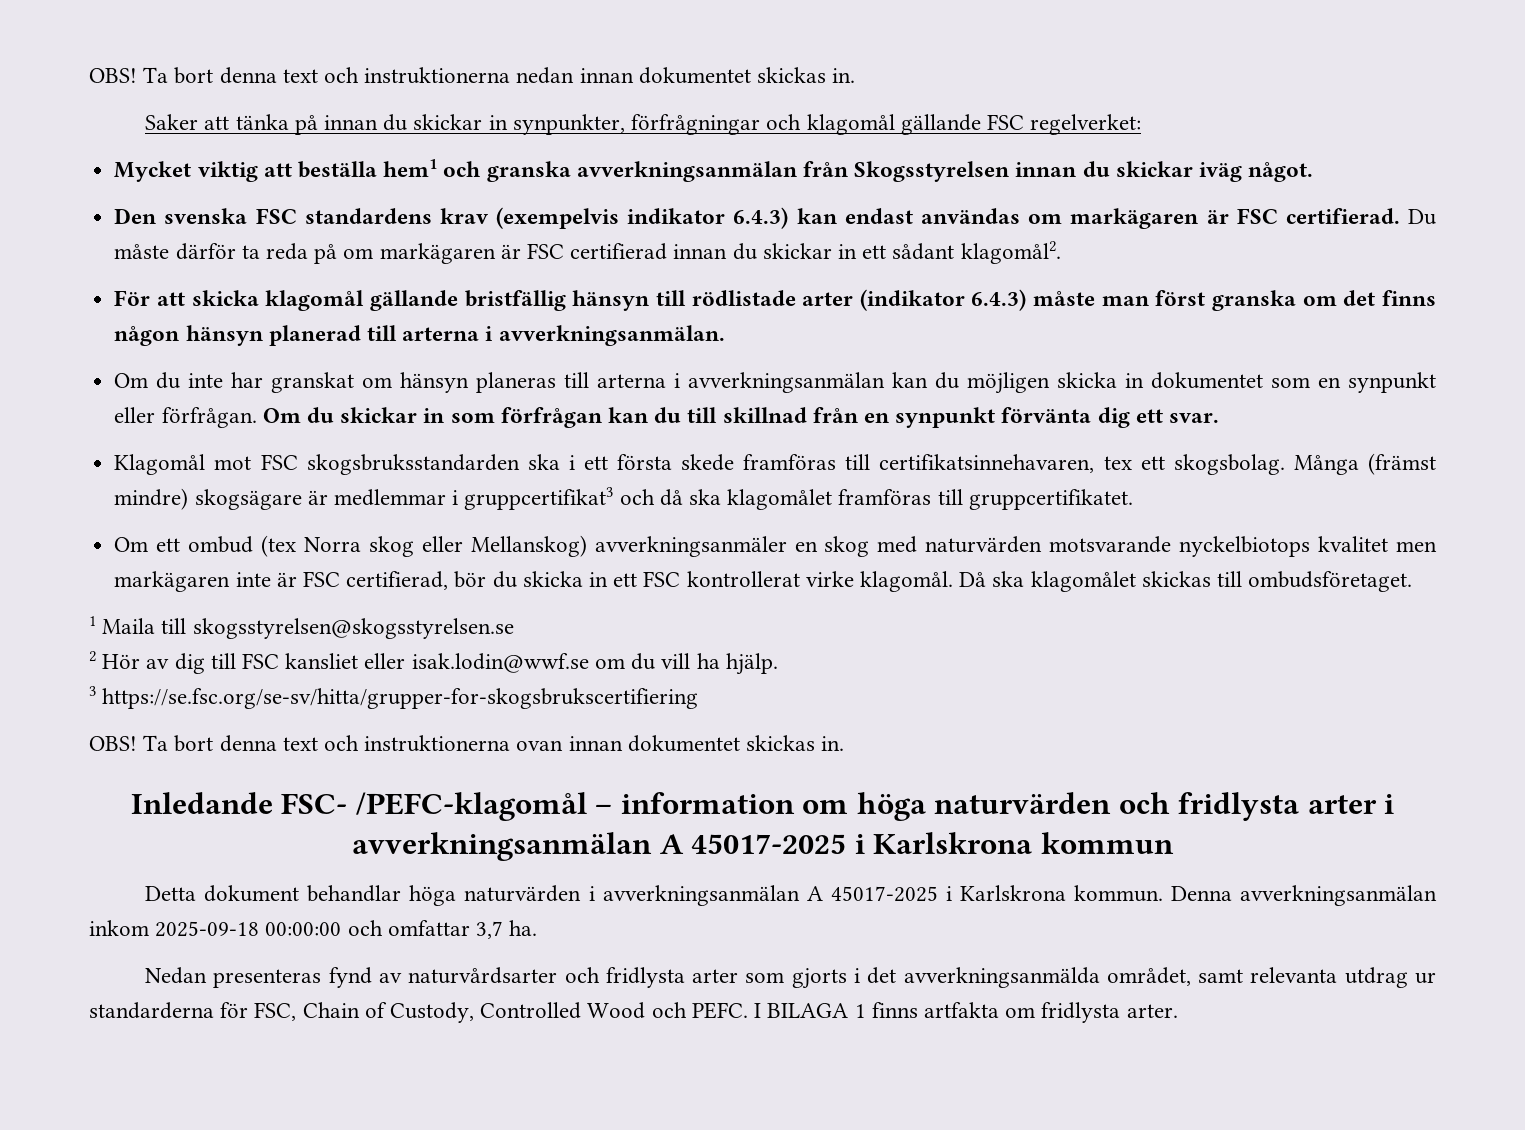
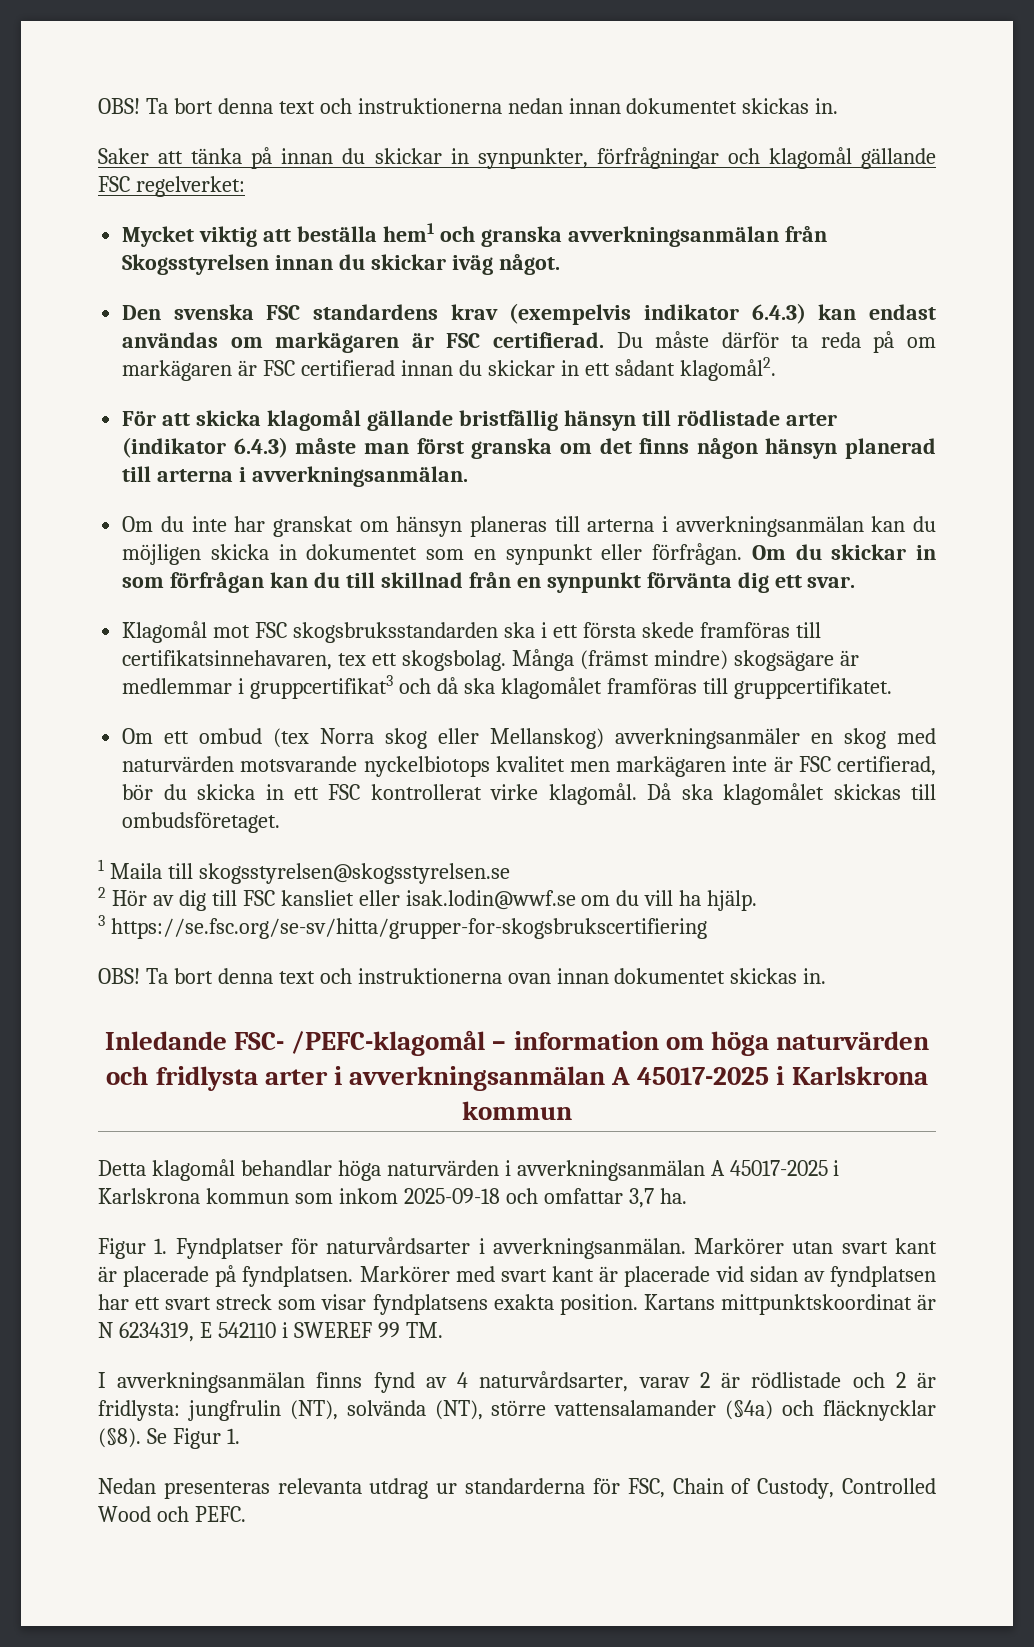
- Detta dokument behandlar höga naturvärden i avverkningsanmälan A 45017-2025 i Karlskrona kommun. Denna avverkningsanmälan inkom 2025-09-18 00:00:00 och omfattar 3,7 ha.
+ Detta klagomål behandlar höga naturvärden i avverkningsanmälan A 45017-2025 i Karlskrona kommun som inkom 2025-09-18 och omfattar 3,7 ha.
- Nedan presenteras fynd av naturvårdsarter och fridlysta arter som gjorts i det avverkningsanmälda området, samt relevanta utdrag ur standarderna för FSC, Chain of Custody, Controlled Wood och PEFC. I BILAGA 1 finns artfakta om fridlysta arter.
+ Figur 1. Fyndplatser för naturvårdsarter i avverkningsanmälan. Markörer utan svart kant är placerade på fyndplatsen. Markörer med svart kant är placerade vid sidan av fyndplatsen har ett svart streck som visar fyndplatsens exakta position. Kartans mittpunktskoordinat är N 6234319, E 542110 i SWEREF 99 TM.
+ I avverkningsanmälan finns fynd av 4 naturvårdsarter, varav 2 är rödlistade och 2 är fridlysta: jungfrulin (NT), solvända (NT), större vattensalamander (§4a) och fläcknycklar (§8). Se Figur 1.
+ Nedan presenteras relevanta utdrag ur standarderna för FSC, Chain of Custody, Controlled Wood och PEFC.

